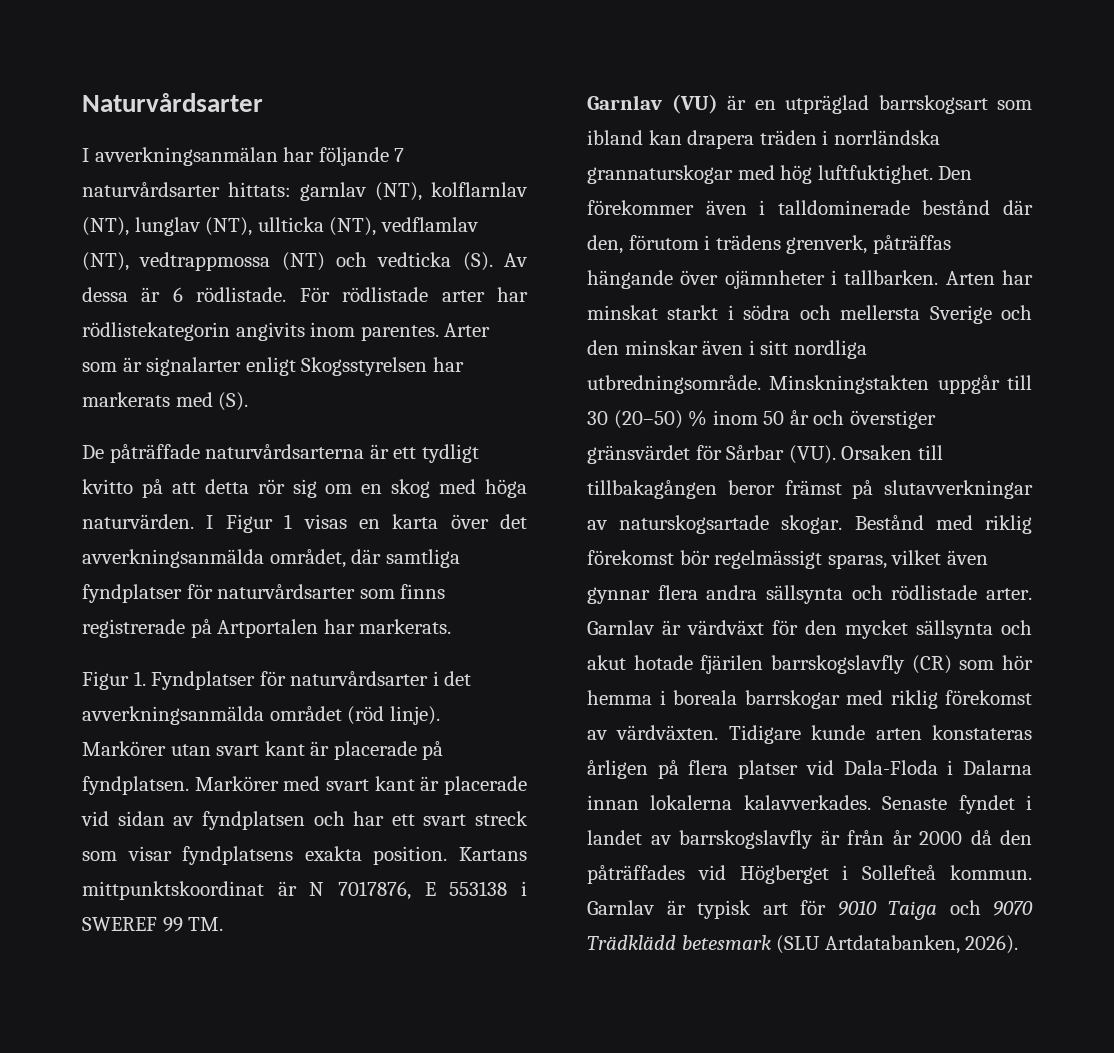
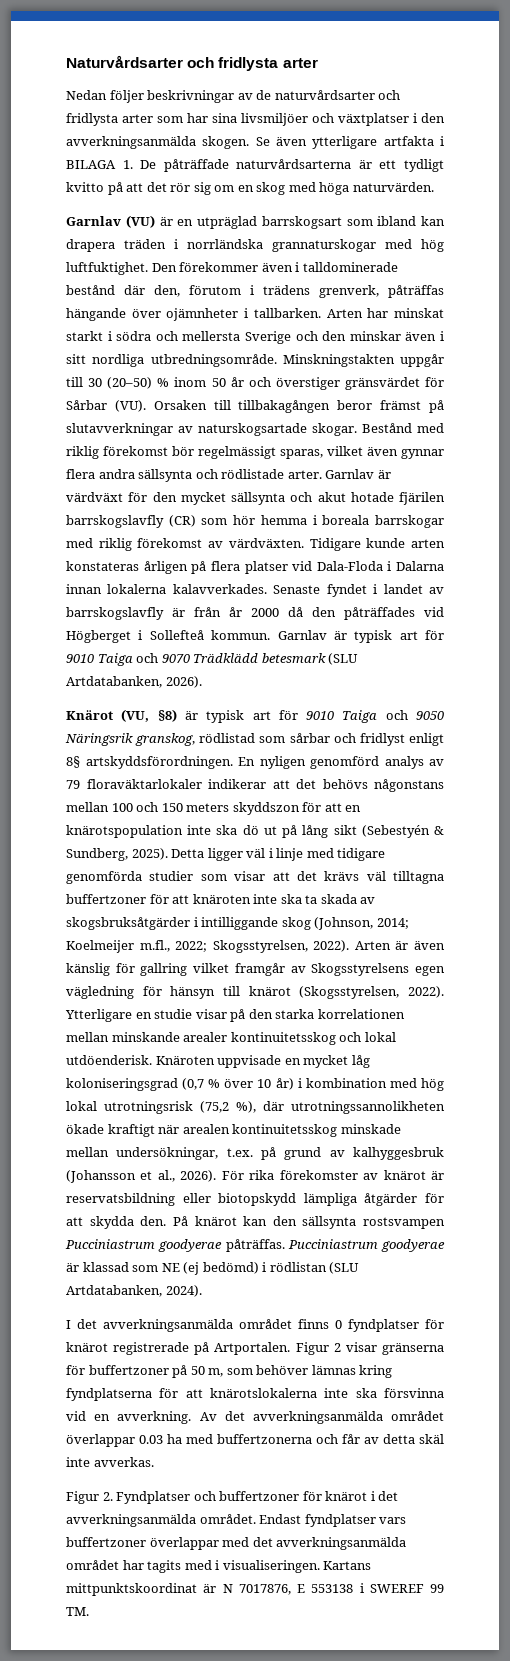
- Naturvårdsarter
- I avverkningsanmälan har följande 7 naturvårdsarter hittats: garnlav (NT), kolflarnlav (NT), lunglav (NT), ullticka (NT), vedflamlav (NT), vedtrappmossa (NT) och vedticka (S). Av dessa är 6 rödlistade. För rödlistade arter har rödlistekategorin angivits inom parentes. Arter som är signalarter enligt Skogsstyrelsen har markerats med (S).
- De påträffade naturvårdsarterna är ett tydligt kvitto på att detta rör sig om en skog med höga naturvärden. I Figur 1 visas en karta över det avverkningsanmälda området, där samtliga fyndplatser för naturvårdsarter som finns registrerade på Artportalen har markerats.
- Figur 1. Fyndplatser för naturvårdsarter i det avverkningsanmälda området (röd linje). Markörer utan svart kant är placerade på fyndplatsen. Markörer med svart kant är placerade vid sidan av fyndplatsen och har ett svart streck som visar fyndplatsens exakta position. Kartans mittpunktskoordinat är N 7017876, E 553138 i SWEREF 99 TM.
+ Naturvårdsarter och fridlysta arter
+ Nedan följer beskrivningar av de naturvårdsarter och fridlysta arter som har sina livsmiljöer och växtplatser i den avverkningsanmälda skogen. Se även ytterligare artfakta i BILAGA 1. De påträffade naturvårdsarterna är ett tydligt kvitto på att det rör sig om en skog med höga naturvärden.
+ Knärot (VU, §8) är typisk art för 9010 Taiga och 9050 Näringsrik granskog, rödlistad som sårbar och fridlyst enligt 8§ artskyddsförordningen. En nyligen genomförd analys av 79 floraväktarlokaler indikerar att det behövs någonstans mellan 100 och 150 meters skyddszon för att en knärotspopulation inte ska dö ut på lång sikt (Sebestyén & Sundberg, 2025). Detta ligger väl i linje med tidigare genomförda studier som visar att det krävs väl tilltagna buffertzoner för att knäroten inte ska ta skada av skogsbruksåtgärder i intilliggande skog (Johnson, 2014; Koelmeijer m.fl., 2022; Skogsstyrelsen, 2022). Arten är även känslig för gallring vilket framgår av Skogsstyrelsens egen vägledning för hänsyn till knärot (Skogsstyrelsen, 2022). Ytterligare en studie visar på den starka korrelationen mellan minskande arealer kontinuitetsskog och lokal utdöenderisk. Knäroten uppvisade en mycket låg koloniseringsgrad (0,7 % över 10 år) i kombination med hög lokal utrotningsrisk (75,2 %), där utrotningssannolikheten ökade kraftigt när arealen kontinuitetsskog minskade mellan undersökningar, t.ex. på grund av kalhyggesbruk (Johansson et al., 2026). För rika förekomster av knärot är reservatsbildning eller biotopskydd lämpliga åtgärder för att skydda den. På knärot kan den sällsynta rostsvampen Pucciniastrum goodyerae påträffas. Pucciniastrum goodyerae är klassad som NE (ej bedömd) i rödlistan (SLU Artdatabanken, 2024).
+ I det avverkningsanmälda området finns 0 fyndplatser för knärot registrerade på Artportalen. Figur 2 visar gränserna för buffertzoner på 50 m, som behöver lämnas kring fyndplatserna för att knärotslokalerna inte ska försvinna vid en avverkning. Av det avverkningsanmälda området överlappar 0.03 ha med buffertzonerna och får av detta skäl inte avverkas.
+ Figur 2. Fyndplatser och buffertzoner för knärot i det avverkningsanmälda området. Endast fyndplatser vars buffertzoner överlappar med det avverkningsanmälda området har tagits med i visualiseringen. Kartans mittpunktskoordinat är N 7017876, E 553138 i SWEREF 99 TM.

